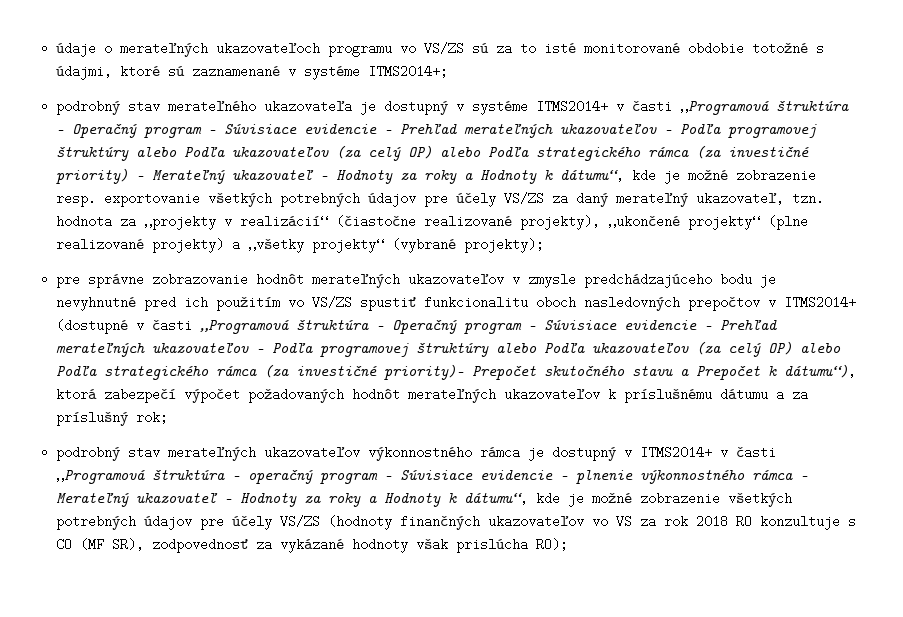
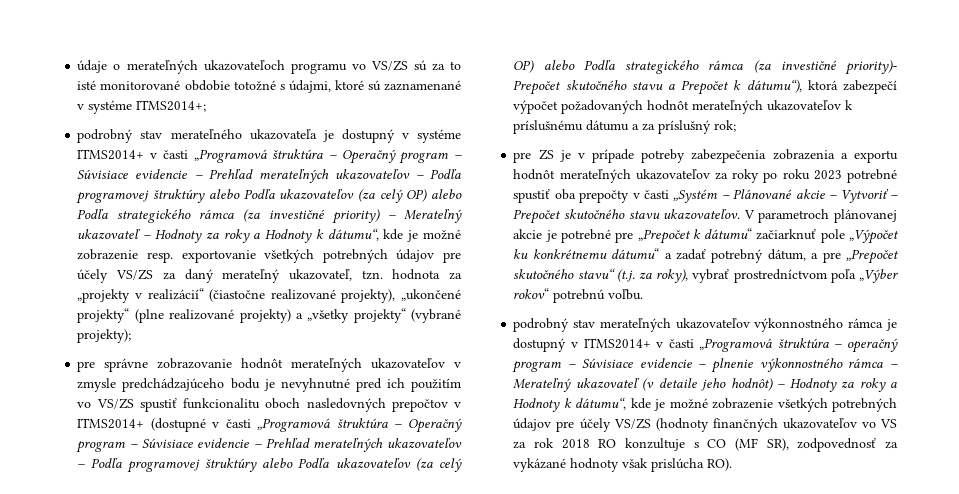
+ pre ZS je v prípade potreby zabezpečenia zobrazenia a exportu hodnôt merateľných ukazovateľov za roky po roku 2023 potrebné spustiť oba prepočty v časti „Systém – Plánované akcie – Vytvoriť – Prepočet skutočného stavu ukazovateľov. V parametroch plánovanej akcie je potrebné pre „Prepočet k dátumu“ začiarknuť pole „Výpočet ku konkrétnemu dátumu“ a zadať potrebný dátum, a pre „Prepočet skutočného stavu“ (t.j. za roky), vybrať prostredníctvom poľa „Výber rokov“ potrebnú voľbu.
- podrobný stav merateľných ukazovateľov výkonnostného rámca je dostupný v ITMS2014+ v časti „Programová štruktúra – operačný program – Súvisiace evidencie – plnenie výkonnostného rámca – Merateľný ukazovateľ – Hodnoty za roky a Hodnoty k dátumu“, kde je možné zobrazenie všetkých potrebných údajov pre účely VS/ZS (hodnoty finančných ukazovateľov vo VS za rok 2018 RO konzultuje s CO (MF SR), zodpovednosť za vykázané hodnoty však prislúcha RO);
+ podrobný stav merateľných ukazovateľov výkonnostného rámca je dostupný v ITMS2014+ v časti „Programová štruktúra – operačný program – Súvisiace evidencie – plnenie výkonnostného rámca – Merateľný ukazovateľ (v detaile jeho hodnôt) – Hodnoty za roky a Hodnoty k dátumu“, kde je možné zobrazenie všetkých potrebných údajov pre účely VS/ZS (hodnoty finančných ukazovateľov vo VS za rok 2018 RO konzultuje s CO (MF SR), zodpovednosť za vykázané hodnoty však prislúcha RO).

